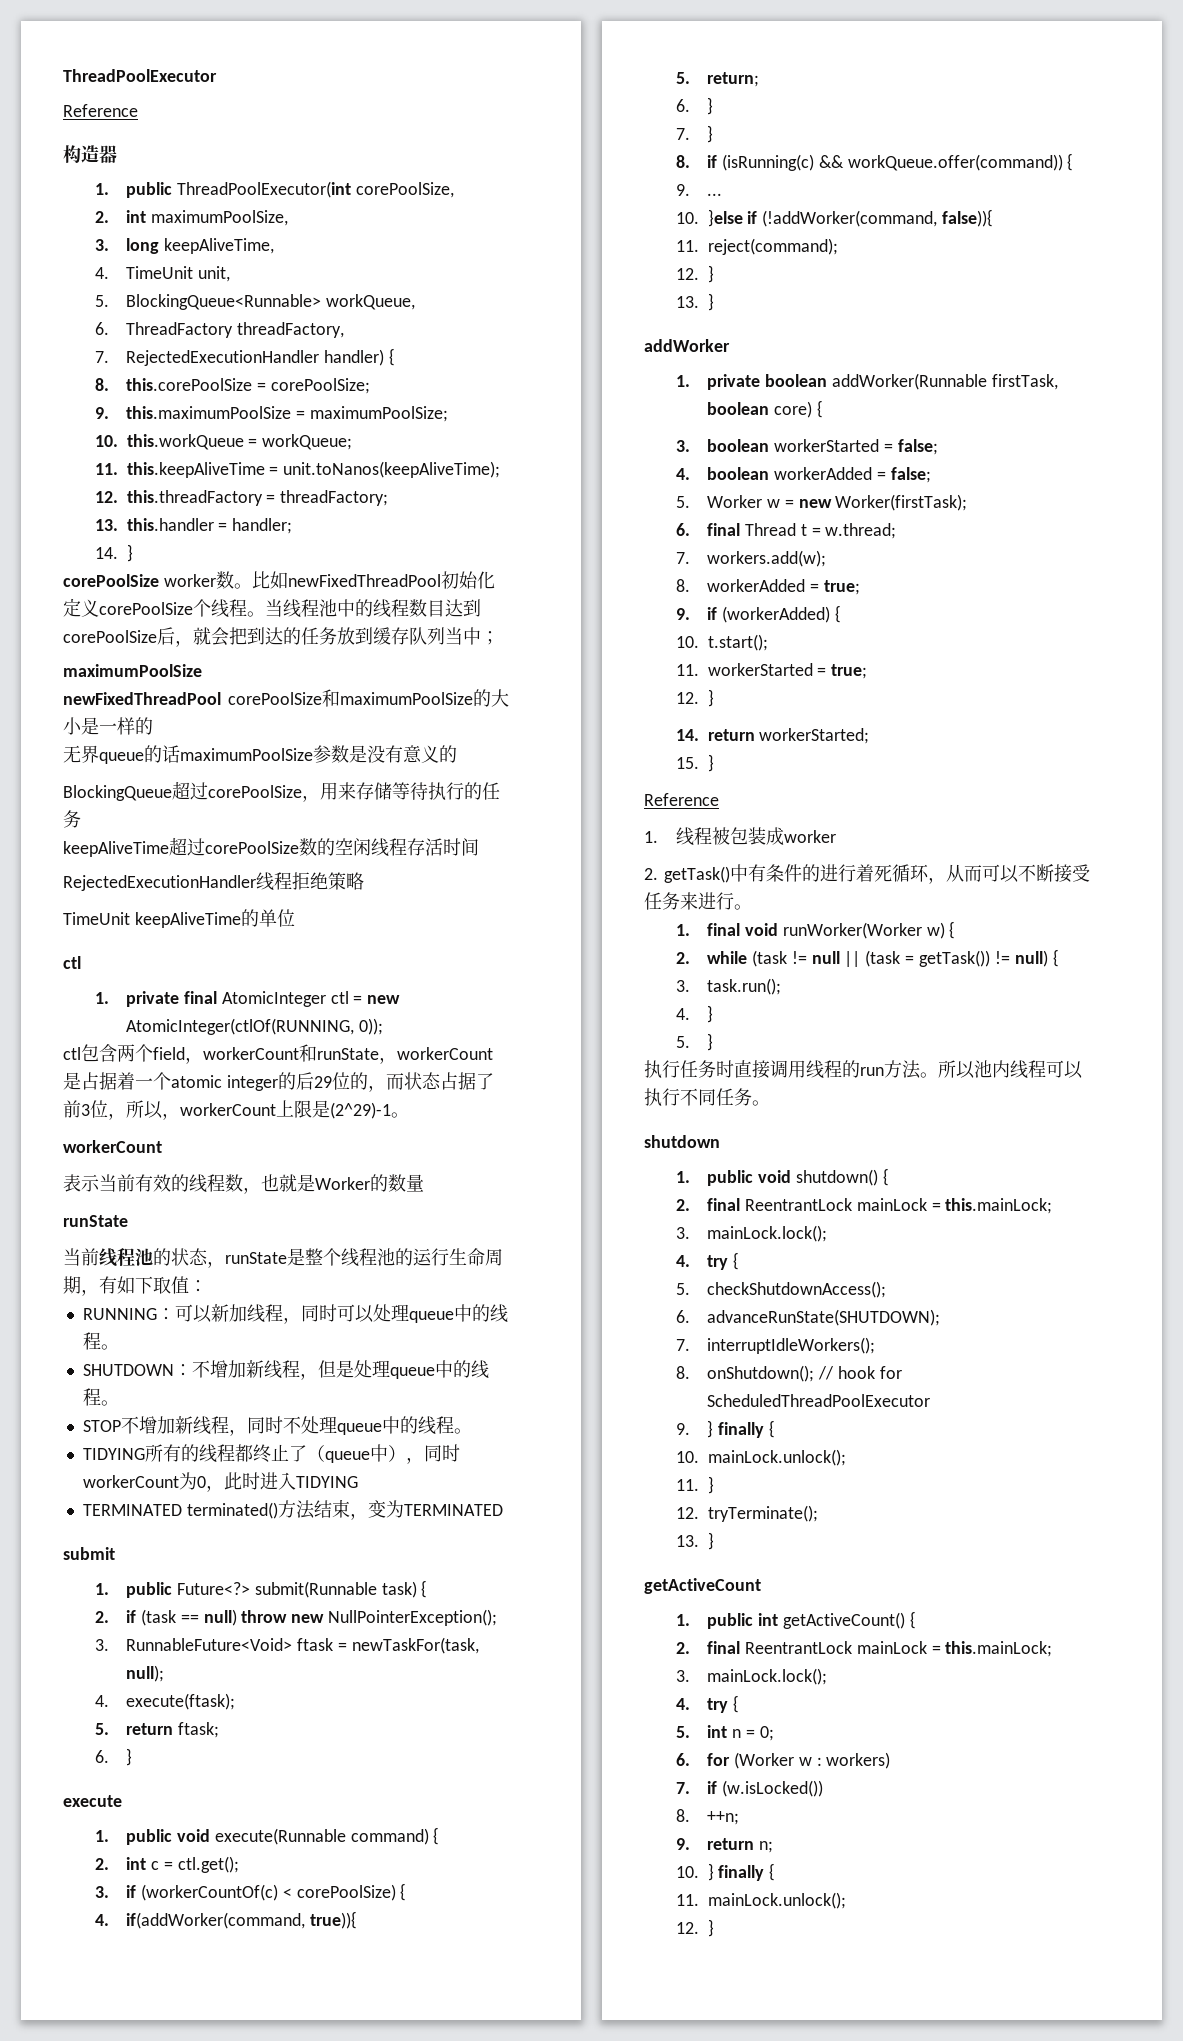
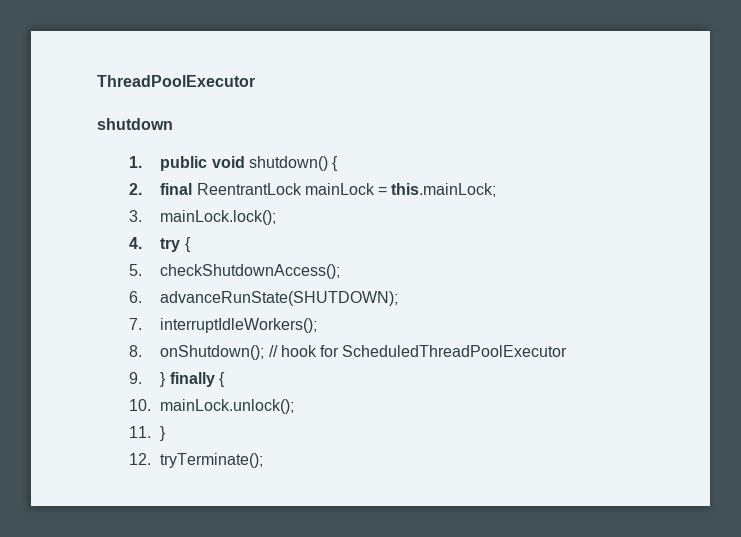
  ThreadPoolExecutor
- Reference
- 构造器
- 1. public ThreadPoolExecutor(int corePoolSize,
- 2. int maximumPoolSize,
- 3. long keepAliveTime,
- 4. TimeUnit unit,
- 5. BlockingQueue<Runnable> workQueue,
- 6. ThreadFactory threadFactory,
- 7. RejectedExecutionHandler handler) {
- 8. this.corePoolSize = corePoolSize;
- 9. this.maximumPoolSize = maximumPoolSize;
- 10. this.workQueue = workQueue;
- 11. this.keepAliveTime = unit.toNanos(keepAliveTime);
- 12. this.threadFactory = threadFactory;
- 13. this.handler = handler;
- 14. }
- corePoolSize worker数。比如newFixedThreadPool初始化定义corePoolSize个线程。当线程池中的线程数目达到corePoolSize后，就会把到达的任务放到缓存队列当中；
- maximumPoolSize
- newFixedThreadPool corePoolSize和maximumPoolSize的大小是一样的
- 无界queue的话maximumPoolSize参数是没有意义的
- BlockingQueue超过corePoolSize，用来存储等待执行的任务
- keepAliveTime超过corePoolSize数的空闲线程存活时间
- RejectedExecutionHandler线程拒绝策略
- TimeUnit keepAliveTime的单位
- ctl
- 1. private final AtomicInteger ctl = new AtomicInteger(ctlOf(RUNNING, 0));
- ctl包含两个field，workerCount和runState，workerCount是占据着一个atomic integer的后29位的，而状态占据了前3位，所以，workerCount上限是(2^29)-1。
- workerCount
- 表示当前有效的线程数，也就是Worker的数量
- runState
- 当前线程池的状态，runState是整个线程池的运行生命周期，有如下取值：
- RUNNING：可以新加线程，同时可以处理queue中的线程。
- SHUTDOWN：不增加新线程，但是处理queue中的线程。
- STOP不增加新线程，同时不处理queue中的线程。
- TIDYING所有的线程都终止了（queue中），同时workerCount为0，此时进入TIDYING
- TERMINATED terminated()方法结束，变为TERMINATED
- submit
- 1. public Future<?> submit(Runnable task) {
- 2. if (task == null) throw new NullPointerException();
- 3. RunnableFuture<Void> ftask = newTaskFor(task, null);
- 4. execute(ftask);
- 5. return ftask;
- 6. }
- execute
- 1. public void execute(Runnable command) {
- 2. int c = ctl.get();
- 3. if (workerCountOf(c) < corePoolSize) {
- 4. if(addWorker(command, true)){
- 5. return;
- 6. }
- 7. }
- 8. if (isRunning(c) && workQueue.offer(command)) {
- 9. ...
- 10. }else if (!addWorker(command, false)){
- 11. reject(command);
- 12. }
- 13. }
- addWorker
- 1. private boolean addWorker(Runnable firstTask, boolean core) {
- 3. boolean workerStarted = false;
- 4. boolean workerAdded = false;
- 5. Worker w = new Worker(firstTask);
- 6. final Thread t = w.thread;
- 7. workers.add(w);
- 8. workerAdded = true;
- 9. if (workerAdded) {
- 10. t.start();
- 11. workerStarted = true;
- 12. }
- 14. return workerStarted;
- 15. }
- Reference
- 1.线程被包装成worker
- 2. getTask()中有条件的进行着死循环，从而可以不断接受任务来进行。
- 1. final void runWorker(Worker w) {
- 2. while (task != null || (task = getTask()) != null) {
- 3. task.run();
- 4. }
- 5. }
- 执行任务时直接调用线程的run方法。所以池内线程可以执行不同任务。
  12. tryTerminate();
- 13. }
- getActiveCount
- 1. public int getActiveCount() {
- 2. final ReentrantLock mainLock = this.mainLock;
- 3. mainLock.lock();
- 4. try {
- 5. int n = 0;
- 6. for (Worker w : workers)
- 7. if (w.isLocked())
- 8. ++n;
- 9. return n;
- 10. } finally {
- 11. mainLock.unlock();
- 12. }

